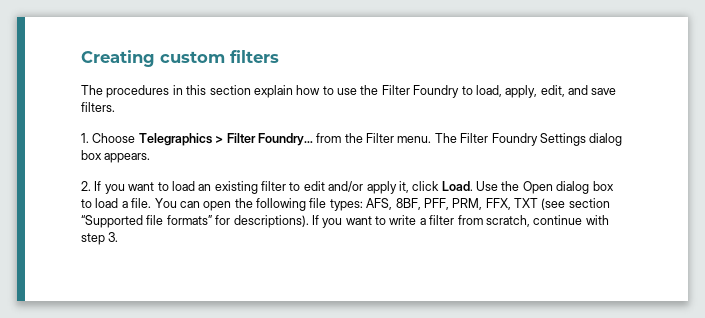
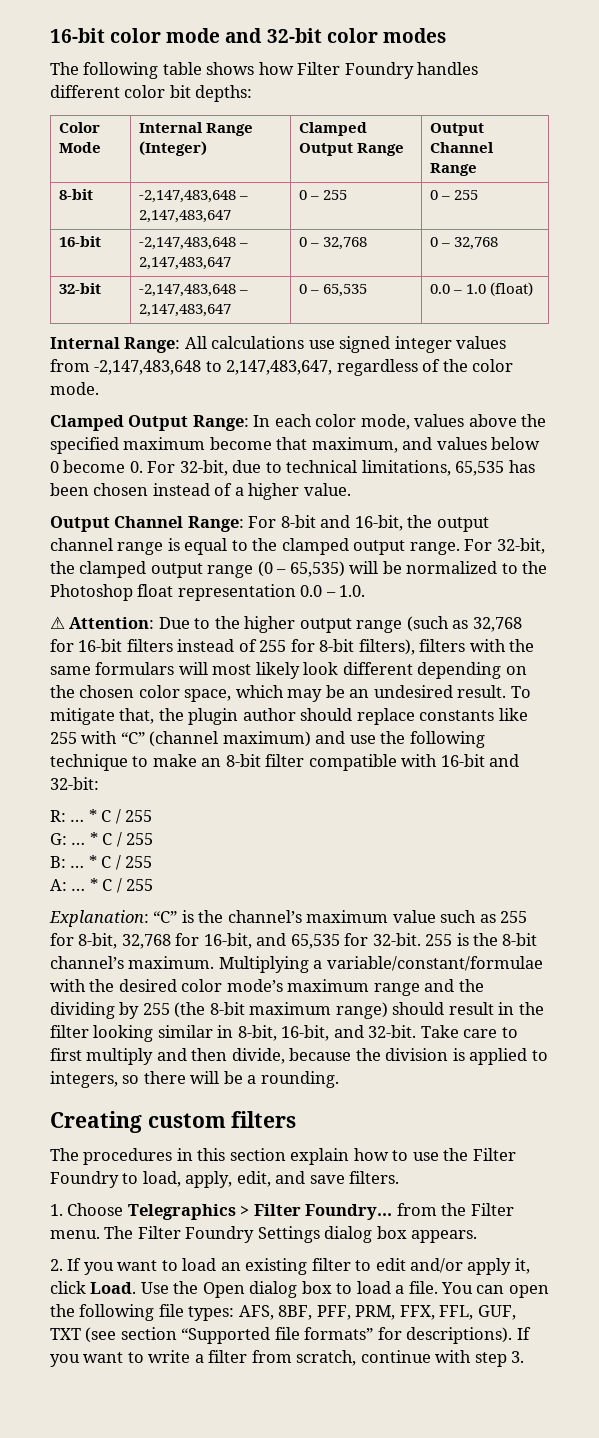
+ 16-bit color mode and 32-bit color modes
+ The following table shows how Filter Foundry handles different color bit depths:
+ Color Mode | Internal Range (Integer) | Clamped Output Range | Output Channel Range
+ 8-bit | -2,147,483,648 – 2,147,483,647 | 0 – 255 | 0 – 255
+ 16-bit | -2,147,483,648 – 2,147,483,647 | 0 – 32,768 | 0 – 32,768
+ 32-bit | -2,147,483,648 – 2,147,483,647 | 0 – 65,535 | 0.0 – 1.0 (float)
+ Internal Range: All calculations use signed integer values from -2,147,483,648 to 2,147,483,647, regardless of the color mode.
+ Clamped Output Range: In each color mode, values above the specified maximum become that maximum, and values below 0 become 0. For 32-bit, due to technical limitations, 65,535 has been chosen instead of a higher value.
+ Output Channel Range: For 8-bit and 16-bit, the output channel range is equal to the clamped output range. For 32-bit, the clamped output range (0 – 65,535) will be normalized to the Photoshop float representation 0.0 – 1.0.
+ ⚠ Attention: Due to the higher output range (such as 32,768 for 16-bit filters instead of 255 for 8-bit filters), filters with the same formulars will most likely look different depending on the chosen color space, which may be an undesired result. To mitigate that, the plugin author should replace constants like 255 with “C” (channel maximum) and use the following technique to make an 8-bit filter compatible with 16-bit and 32-bit:
+ R: … * C / 255
+ G: … * C / 255
+ B: … * C / 255
+ A: … * C / 255
+ Explanation: “C” is the channel’s maximum value such as 255 for 8-bit, 32,768 for 16-bit, and 65,535 for 32-bit. 255 is the 8-bit channel’s maximum. Multiplying a variable/constant/formulae with the desired color mode’s maximum range and the dividing by 255 (the 8-bit maximum range) should result in the filter looking similar in 8-bit, 16-bit, and 32-bit. Take care to first multiply and then divide, because the division is applied to integers, so there will be a rounding.
- You can open the following file types: AFS, 8BF, PFF, PRM, FFX, TXT (see section “Supported file formats” for descriptions).
+ You can open the following file types: AFS, 8BF, PFF, PRM, FFX, FFL, GUF, TXT (see section “Supported file formats” for descriptions).

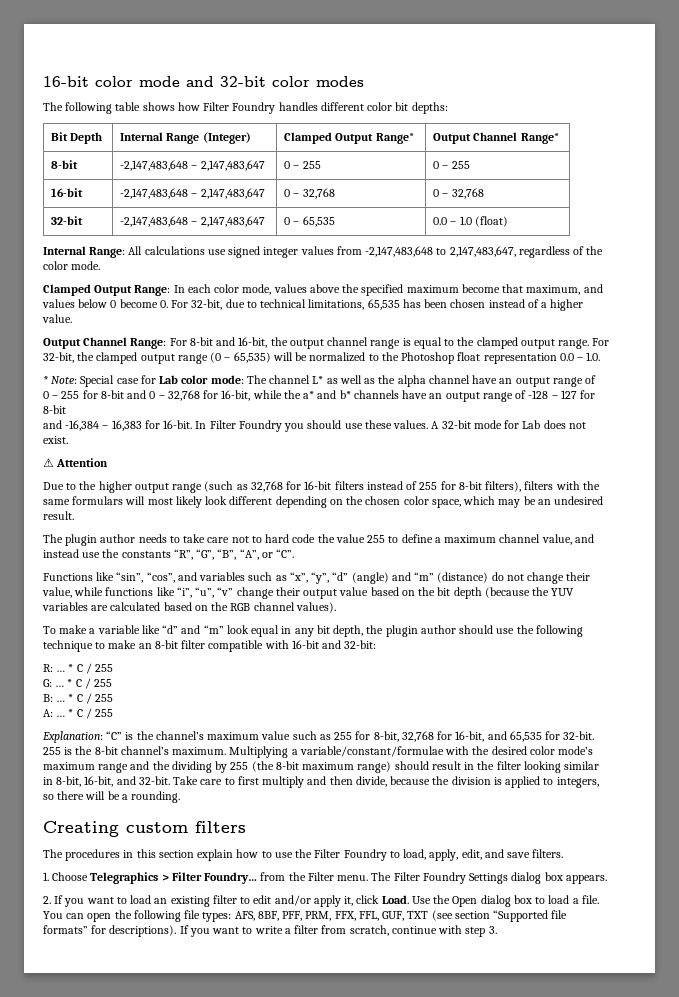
- Color Mode | Internal Range (Integer) | Clamped Output Range | Output Channel Range
+ Bit Depth | Internal Range (Integer) | Clamped Output Range* | Output Channel Range*
+ * Note: Special case for Lab color mode: The channel L* as well as the alpha channel have an output range of
+ 0 – 255 for 8-bit and 0 – 32,768 for 16-bit, while the a* and b* channels have an output range of -128 – 127 for 8-bit
+ and -16,384 – 16,383 for 16-bit. In Filter Foundry you should use these values. A 32-bit mode for Lab does not exist.
- ⚠ Attention: Due to the higher output range (such as 32,768 for 16-bit filters instead of 255 for 8-bit filters), filters with the same formulars will most likely look different depending on the chosen color space, which may be an undesired result. To mitigate that, the plugin author should replace constants like 255 with “C” (channel maximum) and use the following technique to make an 8-bit filter compatible with 16-bit and 32-bit:
+ ⚠ Attention
+ Due to the higher output range (such as 32,768 for 16-bit filters instead of 255 for 8-bit filters), filters with the same formulars will most likely look different depending on the chosen color space, which may be an undesired result.
+ The plugin author needs to take care not to hard code the value 255 to define a maximum channel value, and instead use the constants “R”, “G”, “B”, “A”, or “C”.
+ Functions like “sin”, “cos”, and variables such as “x”, “y”, “d” (angle) and “m” (distance) do not change their value, while functions like “i”, “u”, “v” change their output value based on the bit depth (because the YUV variables are calculated based on the RGB channel values).
+ To make a variable like “d” and “m” look equal in any bit depth, the plugin author should use the following technique to make an 8-bit filter compatible with 16-bit and 32-bit:

